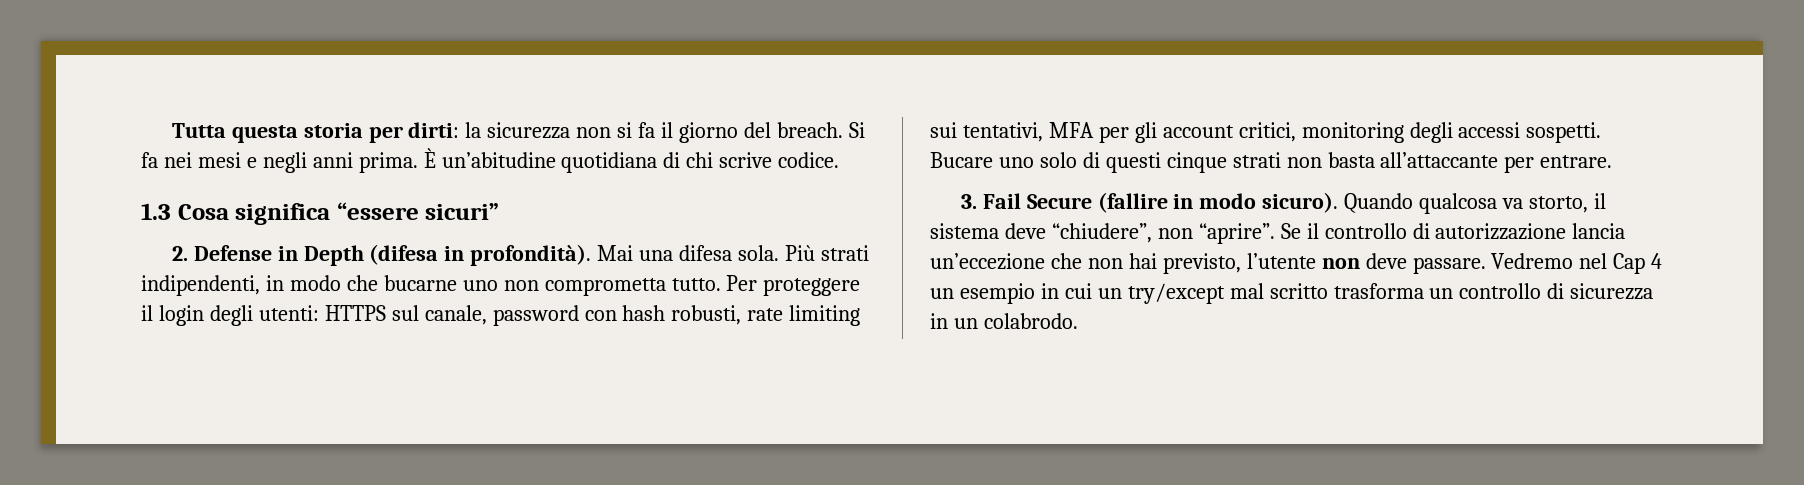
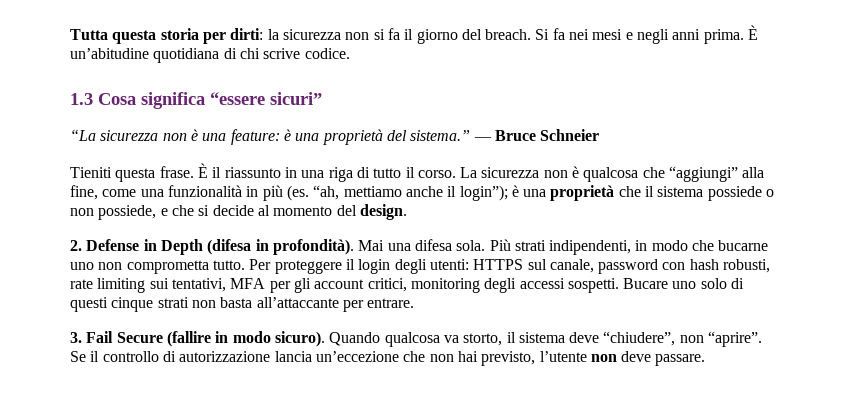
+ “La sicurezza non è una feature: è una proprietà del sistema.” — Bruce Schneier
+ Tieniti questa frase. È il riassunto in una riga di tutto il corso. La sicurezza non è qualcosa che “aggiungi” alla fine, come una funzionalità in più (es. “ah, mettiamo anche il login”); è una proprietà che il sistema possiede o non possiede, e che si decide al momento del design.
- Vedremo nel Cap 4 un esempio in cui un try/except mal scritto trasforma un controllo di sicurezza in un colabrodo.

